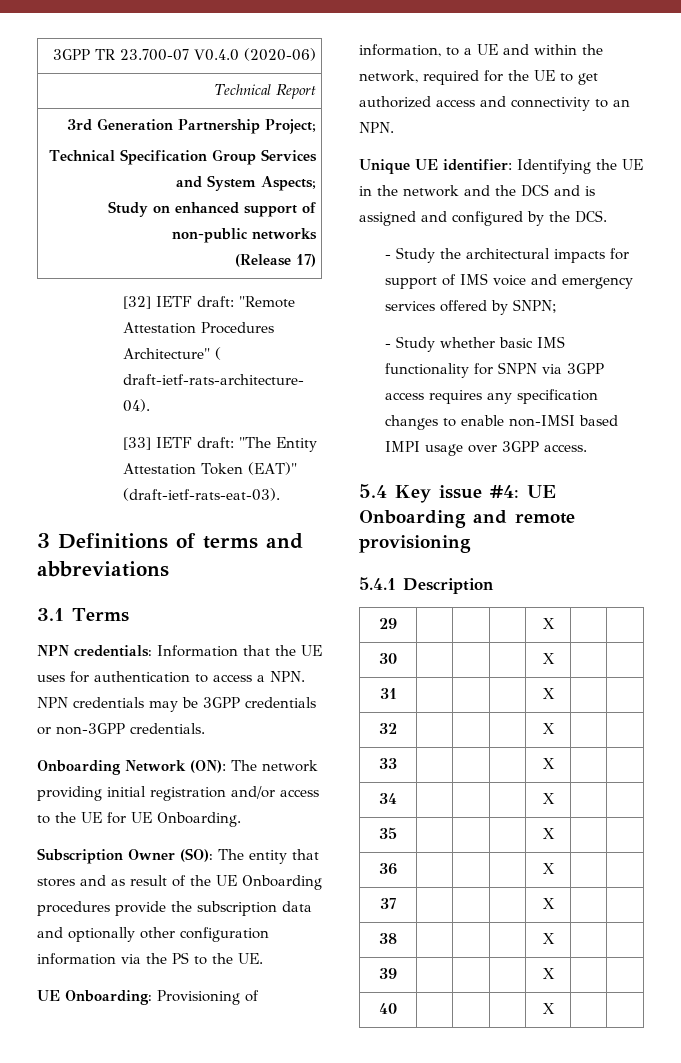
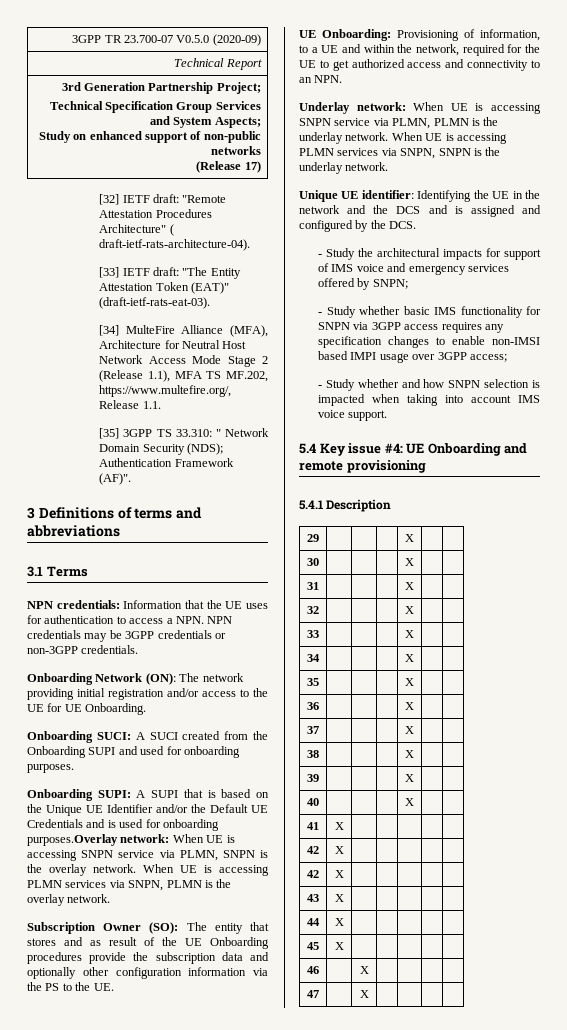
- 3GPP TR 23.700-07 V0.4.0 (2020-06)
+ 3GPP TR 23.700-07 V0.5.0 (2020-09)
+ [34] MulteFire Alliance (MFA), Architecture for Neutral Host Network Access Mode Stage 2 (Release 1.1), MFA TS MF.202, https://www.multefire.org/, Release 1.1.
+ [35] 3GPP TS 33.310: " Network Domain Security (NDS); Authentication Framework (AF)".
+ Onboarding SUCI: A SUCI created from the Onboarding SUPI and used for onboarding purposes.
+ Onboarding SUPI: A SUPI that is based on the Unique UE Identifier and/or the Default UE Credentials and is used for onboarding purposes.Overlay network: When UE is accessing SNPN service via PLMN, SNPN is the overlay network. When UE is accessing PLMN services via SNPN, PLMN is the overlay network.
+ Underlay network: When UE is accessing SNPN service via PLMN, PLMN is the underlay network. When UE is accessing PLMN services via SNPN, SNPN is the underlay network.
- - Study whether basic IMS functionality for SNPN via 3GPP access requires any specification changes to enable non-IMSI based IMPI usage over 3GPP access.
+ - Study whether basic IMS functionality for SNPN via 3GPP access requires any specification changes to enable non-IMSI based IMPI usage over 3GPP access;
+ - Study whether and how SNPN selection is impacted when taking into account IMS voice support.
+ 41 | X | | | | |
+ 42 | X | | | | |
+ 42 | X | | | | |
+ 43 | X | | | | |
+ 44 | X | | | | |
+ 45 | X | | | | |
+ 46 | | X | | | |
+ 47 | | X | | | |

